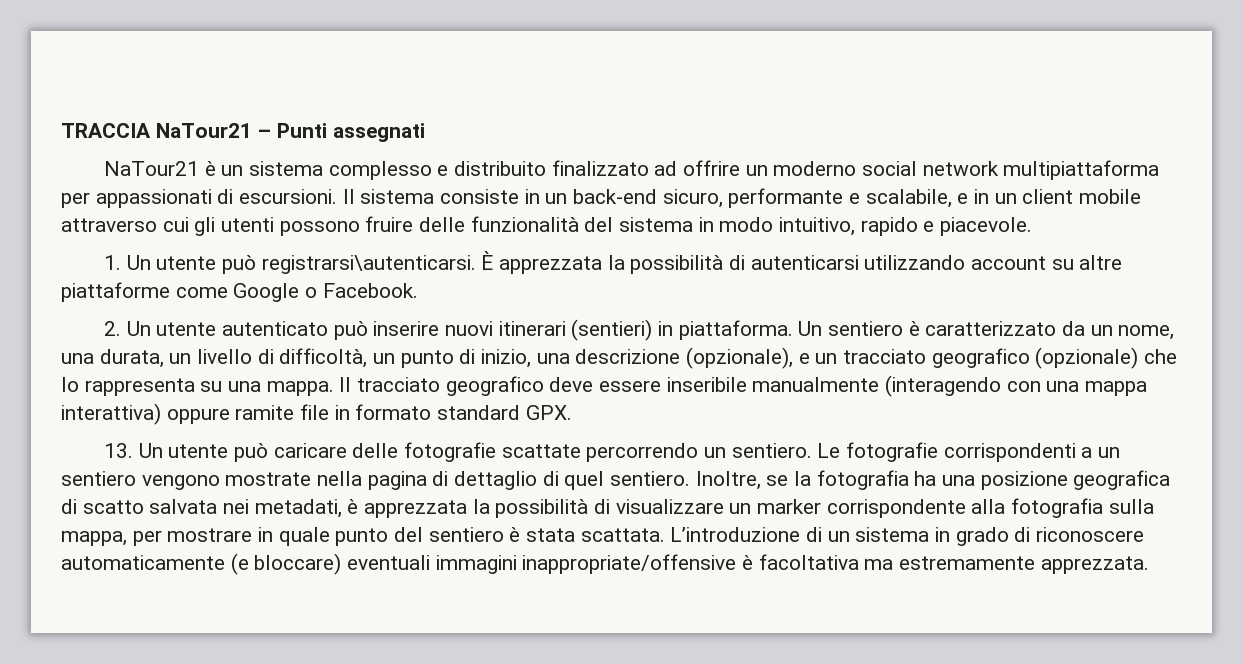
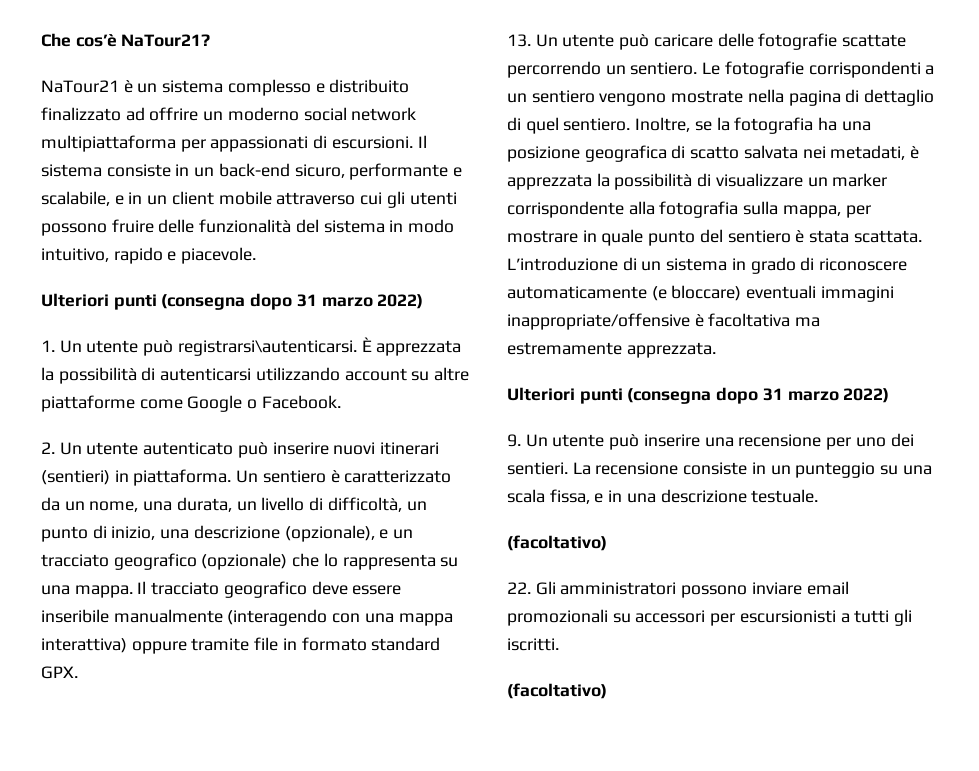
- TRACCIA NaTour21 – Punti assegnati
+ Che cos’è NaTour21?
  Il sistema consiste in un back-end sicuro, performante e scalabile, e in un client mobile attraverso cui gli utenti possono fruire delle funzionalità del sistema in modo intuitivo, rapido e piacevole.
+ Ulteriori punti (consegna dopo 31 marzo 2022)
- Il tracciato geografico deve essere inseribile manualmente (interagendo con una mappa interattiva) oppure ramite file in formato standard GPX.
+ Il tracciato geografico deve essere inseribile manualmente (interagendo con una mappa interattiva) oppure tramite file in formato standard GPX.
  L’introduzione di un sistema in grado di riconoscere automaticamente (e bloccare) eventuali immagini inappropriate/offensive è facoltativa ma estremamente apprezzata.
+ Ulteriori punti (consegna dopo 31 marzo 2022)
+ 9. Un utente può inserire una recensione per uno dei sentieri. La recensione consiste in un punteggio su una scala fissa, e in una descrizione testuale.
+ (facoltativo)
+ 22. Gli amministratori possono inviare email promozionali su accessori per escursionisti a tutti gli iscritti.
+ (facoltativo)

